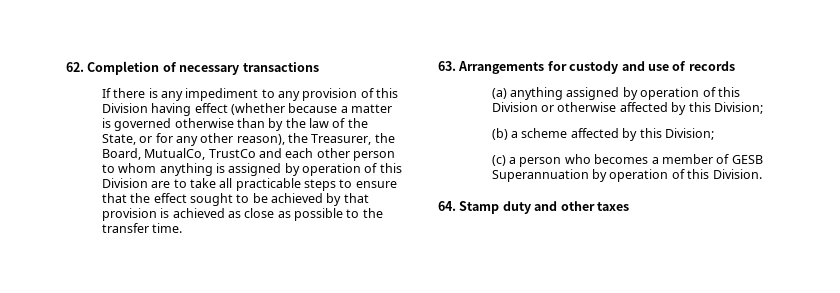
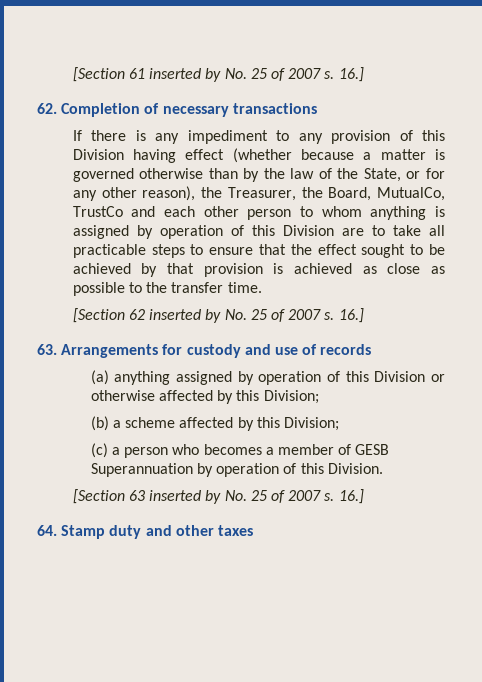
+ [Section 61 inserted by No. 25 of 2007 s. 16.]
+ [Section 62 inserted by No. 25 of 2007 s. 16.]
+ [Section 63 inserted by No. 25 of 2007 s. 16.]

